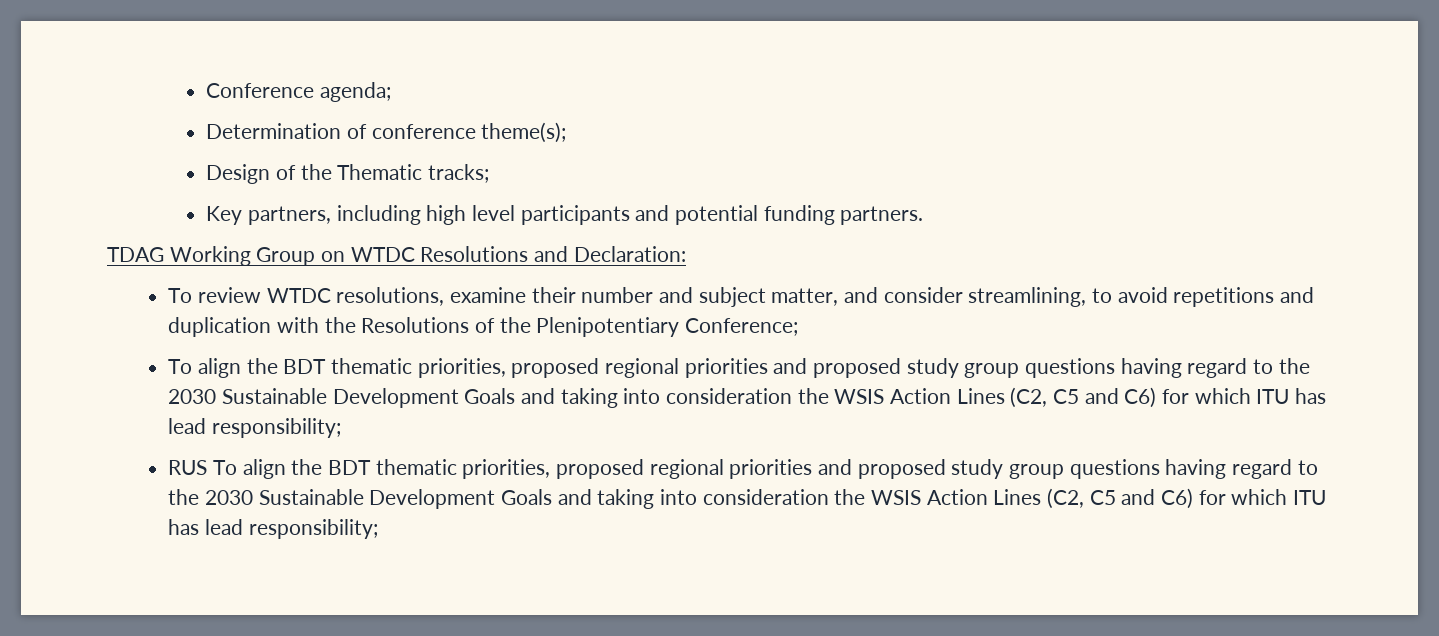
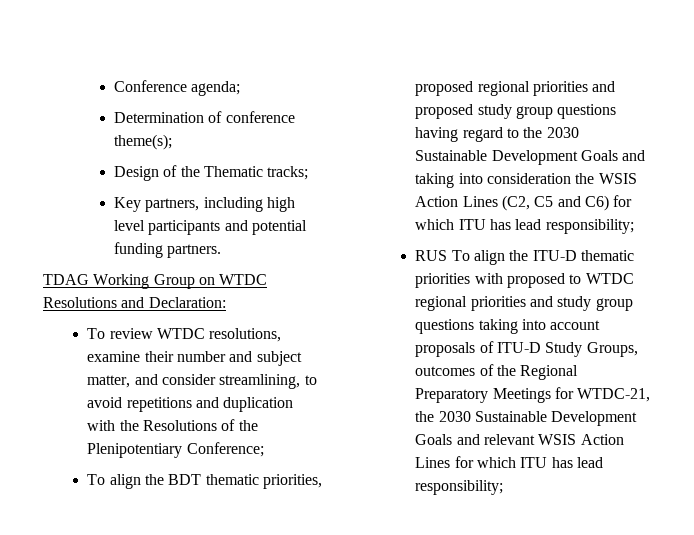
- RUS To align the BDT thematic priorities, proposed regional priorities and proposed study group questions having regard to the 2030 Sustainable Development Goals and taking into consideration the WSIS Action Lines (C2, C5 and C6) for which ITU has lead responsibility;
+ RUS To align the ITU-D thematic priorities with proposed to WTDC regional priorities and study group questions taking into account proposals of ITU-D Study Groups, outcomes of the Regional Preparatory Meetings for WTDC-21, the 2030 Sustainable Development Goals and relevant WSIS Action Lines for which ITU has lead responsibility;

